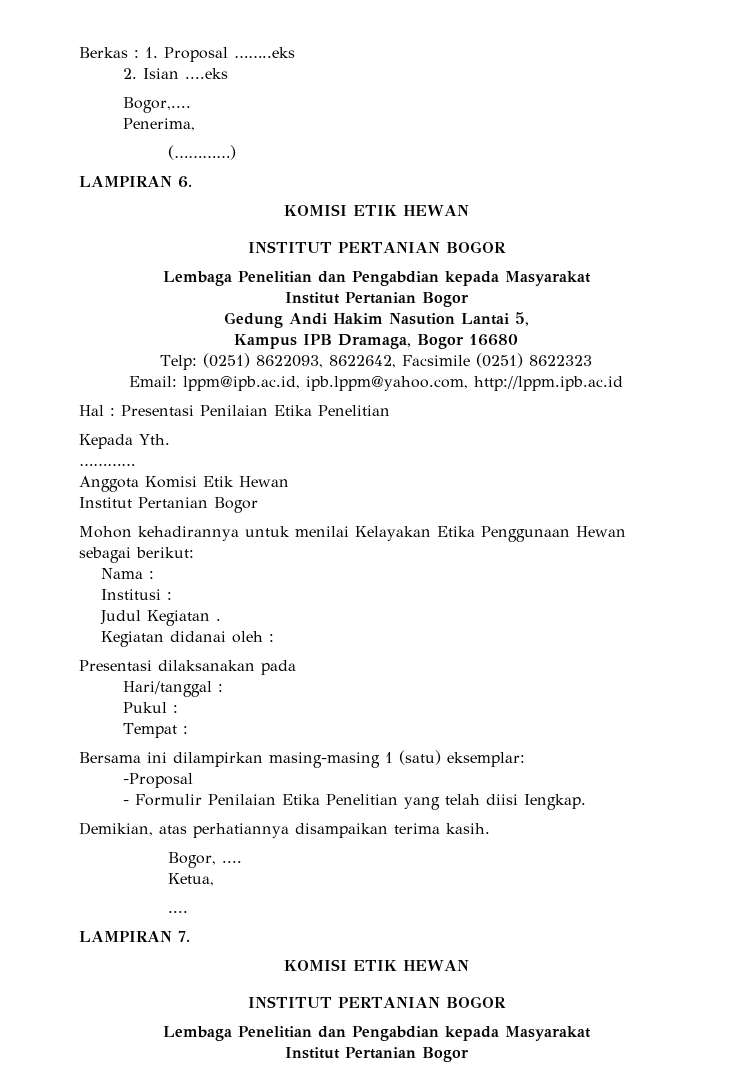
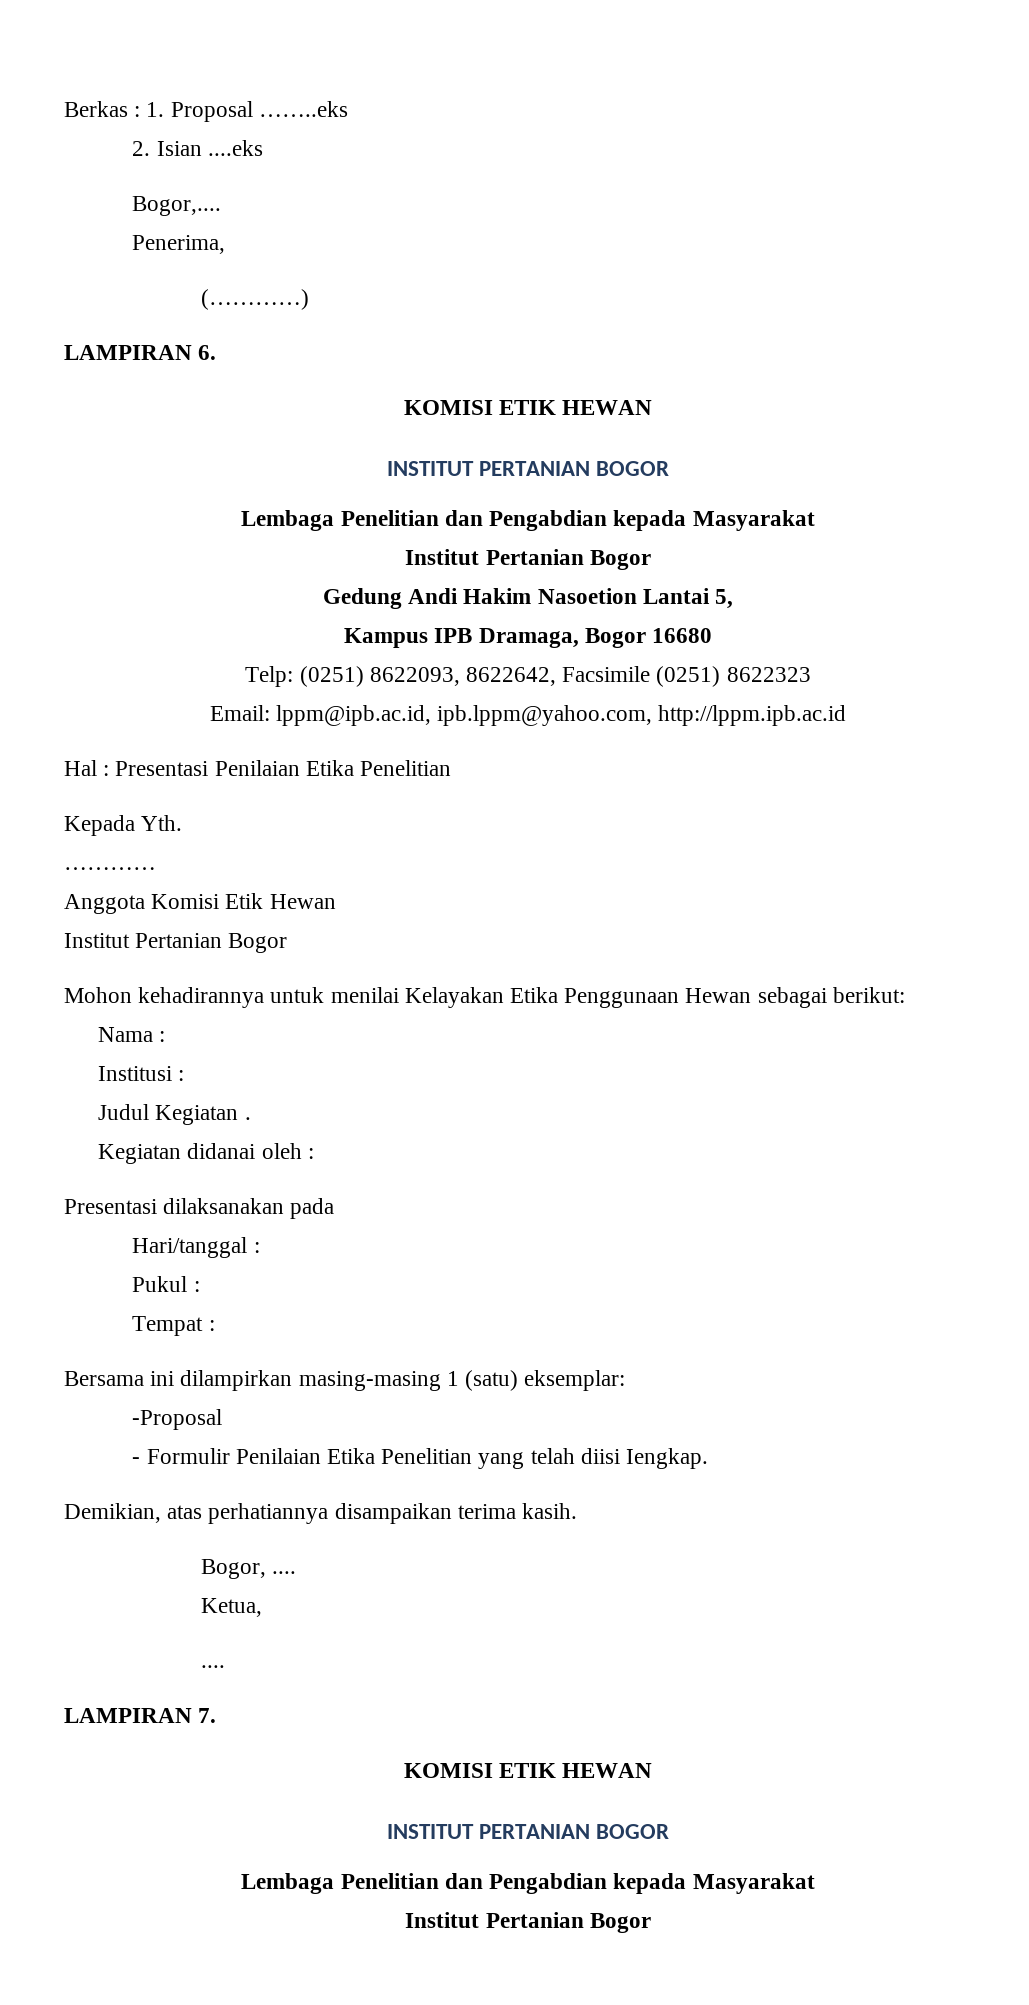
- Gedung Andi Hakim Nasution Lantai 5,
+ Gedung Andi Hakim Nasoetion Lantai 5,

